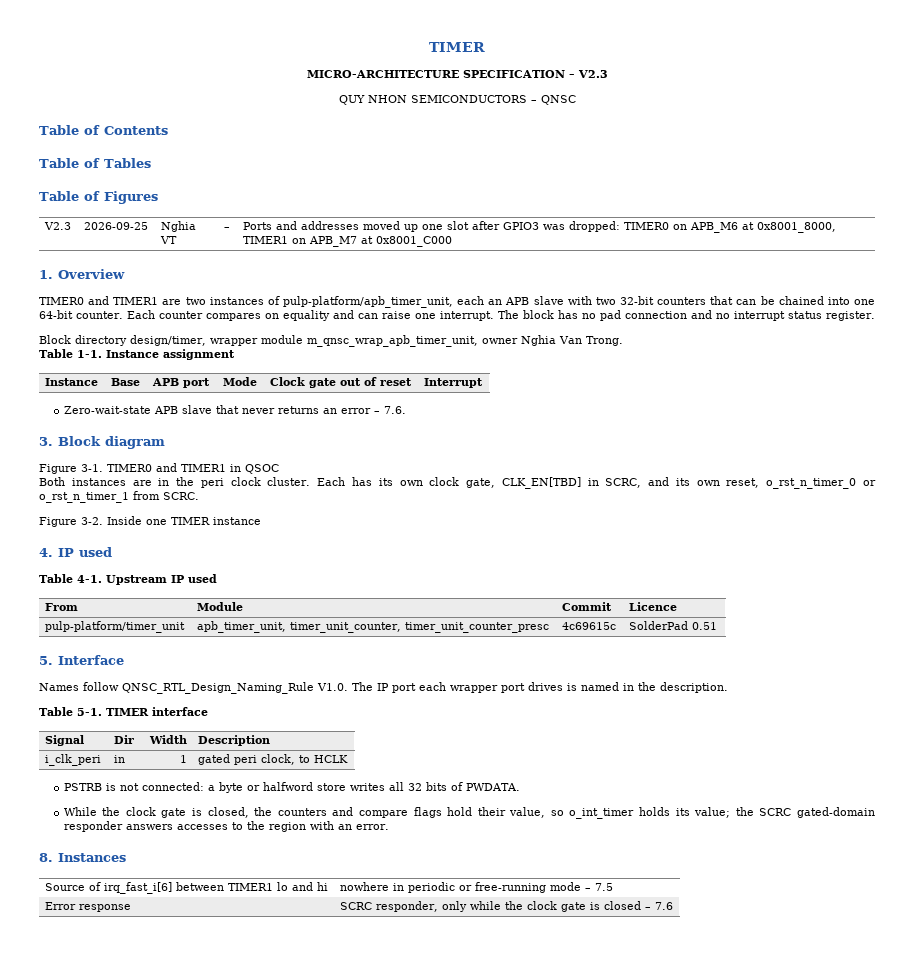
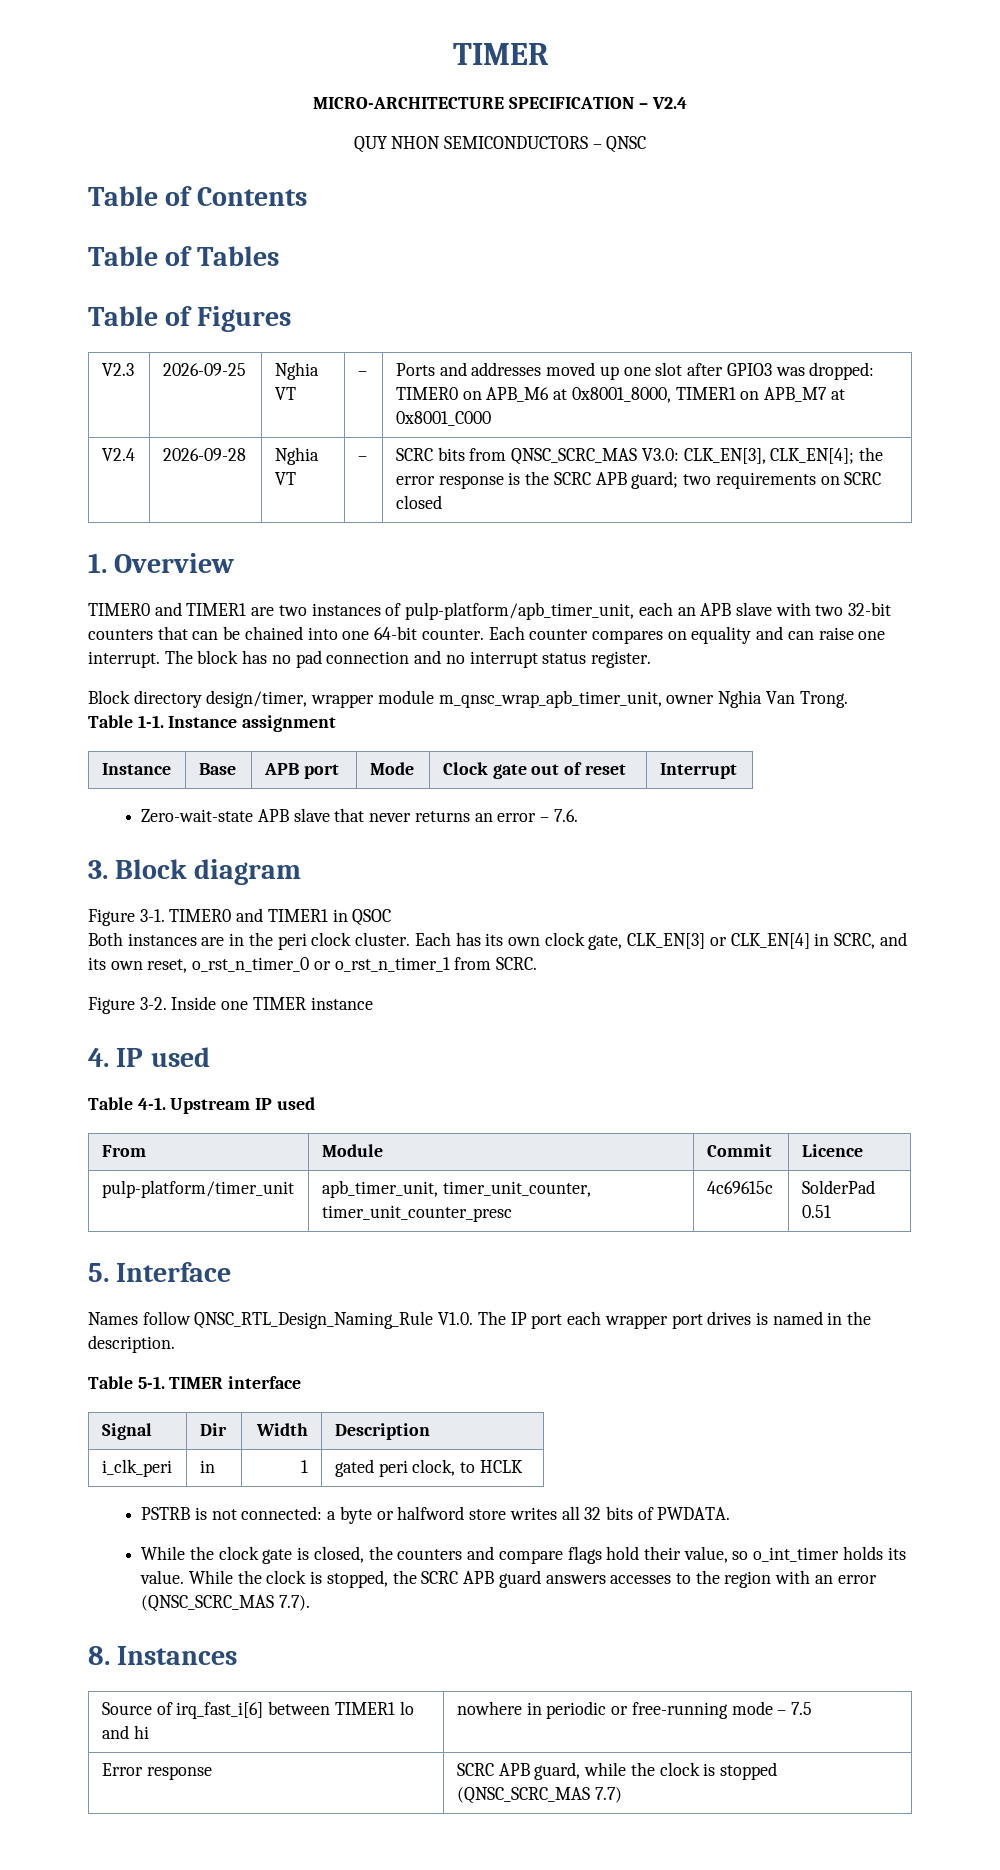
- MICRO-ARCHITECTURE SPECIFICATION – V2.3
+ MICRO-ARCHITECTURE SPECIFICATION – V2.4
+ V2.4 | 2026-09-28 | Nghia VT | – | SCRC bits from QNSC_SCRC_MAS V3.0: CLK_EN[3], CLK_EN[4]; the error response is the SCRC APB guard; two requirements on SCRC closed
- Each has its own clock gate, CLK_EN[TBD] in SCRC, and its own reset, o_rst_n_timer_0 or o_rst_n_timer_1 from SCRC.
+ Each has its own clock gate, CLK_EN[3] or CLK_EN[4] in SCRC, and its own reset, o_rst_n_timer_0 or o_rst_n_timer_1 from SCRC.
- While the clock gate is closed, the counters and compare flags hold their value, so o_int_timer holds its value; the SCRC gated-domain responder answers accesses to the region with an error.
+ While the clock gate is closed, the counters and compare flags hold their value, so o_int_timer holds its value. While the clock is stopped, the SCRC APB guard answers accesses to the region with an error (QNSC_SCRC_MAS 7.7).
- Error response | SCRC responder, only while the clock gate is closed – 7.6
+ Error response | SCRC APB guard, while the clock is stopped (QNSC_SCRC_MAS 7.7)

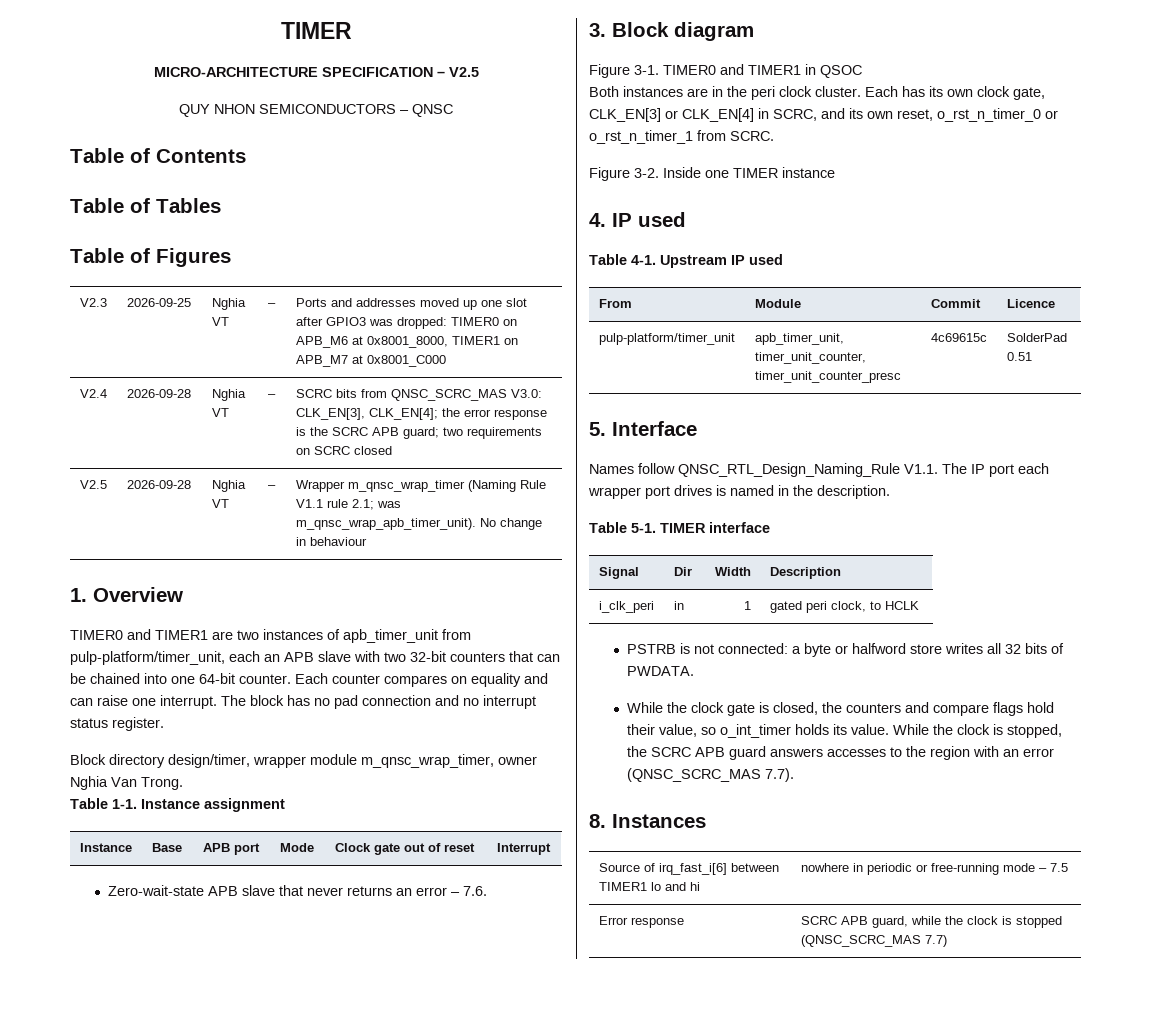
- MICRO-ARCHITECTURE SPECIFICATION – V2.4
+ MICRO-ARCHITECTURE SPECIFICATION – V2.5
+ V2.5 | 2026-09-28 | Nghia VT | – | Wrapper m_qnsc_wrap_timer (Naming Rule V1.1 rule 2.1; was m_qnsc_wrap_apb_timer_unit). No change in behaviour
- TIMER0 and TIMER1 are two instances of pulp-platform/apb_timer_unit, each an APB slave with two 32-bit counters that can be chained into one 64-bit counter.
+ TIMER0 and TIMER1 are two instances of apb_timer_unit from pulp-platform/timer_unit, each an APB slave with two 32-bit counters that can be chained into one 64-bit counter.
- Block directory design/timer, wrapper module m_qnsc_wrap_apb_timer_unit, owner Nghia Van Trong.
+ Block directory design/timer, wrapper module m_qnsc_wrap_timer, owner Nghia Van Trong.
- Names follow QNSC_RTL_Design_Naming_Rule V1.0. The IP port each wrapper port drives is named in the description.
+ Names follow QNSC_RTL_Design_Naming_Rule V1.1. The IP port each wrapper port drives is named in the description.

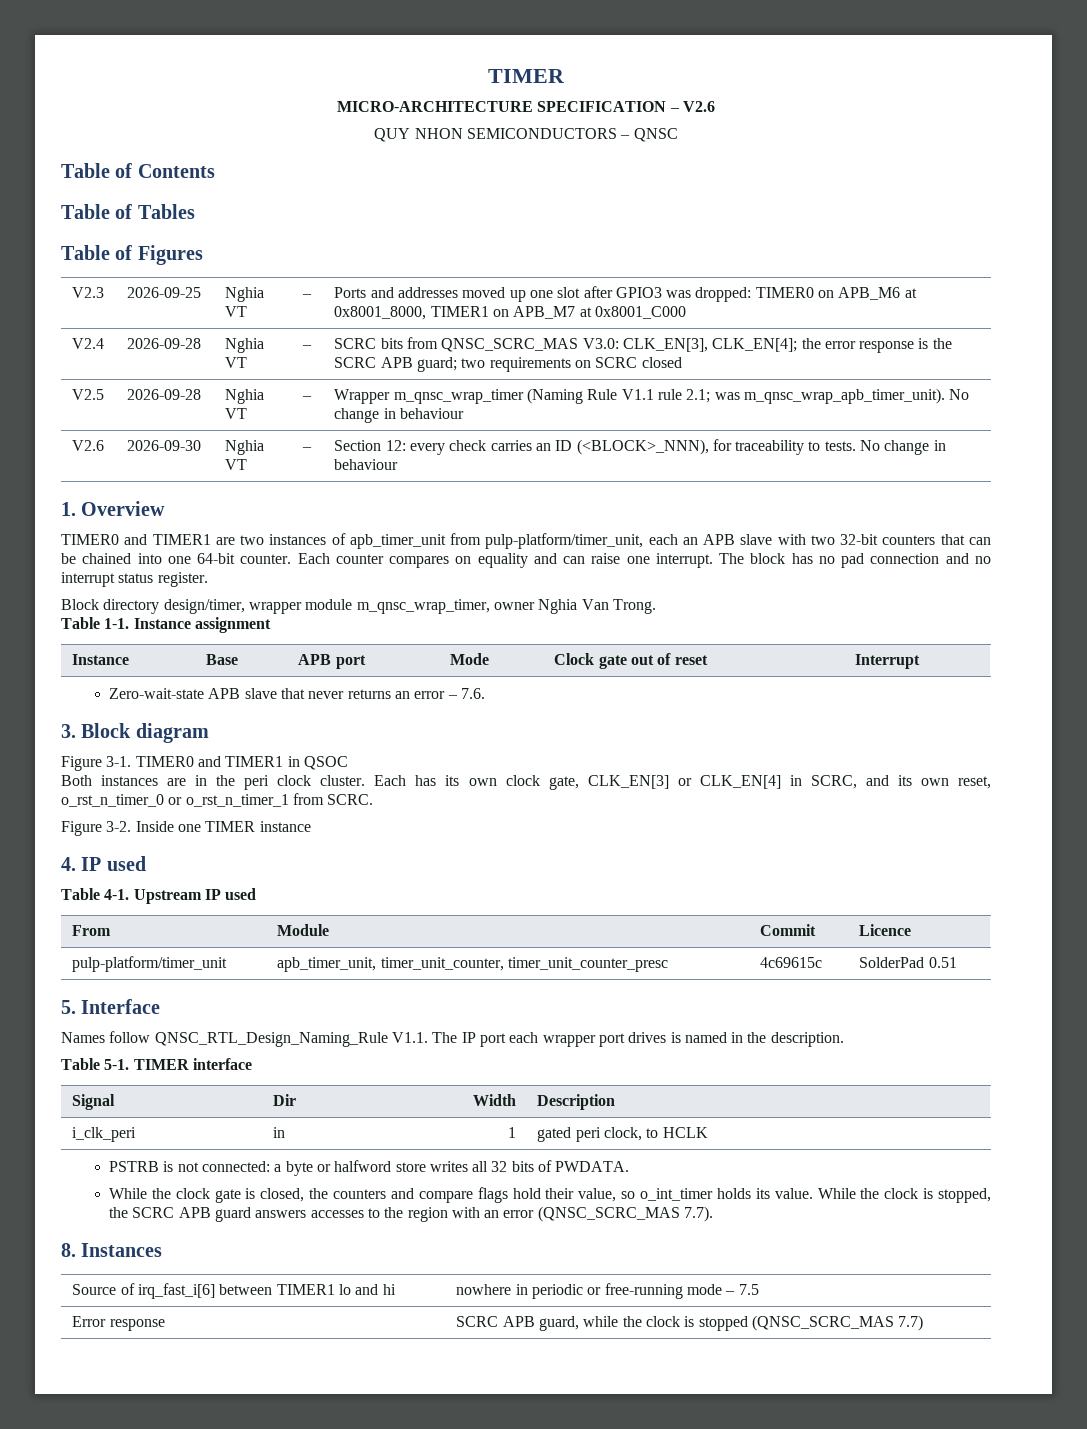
- MICRO-ARCHITECTURE SPECIFICATION – V2.5
+ MICRO-ARCHITECTURE SPECIFICATION – V2.6
+ V2.6 | 2026-09-30 | Nghia VT | – | Section 12: every check carries an ID (<BLOCK>_NNN), for traceability to tests. No change in behaviour

